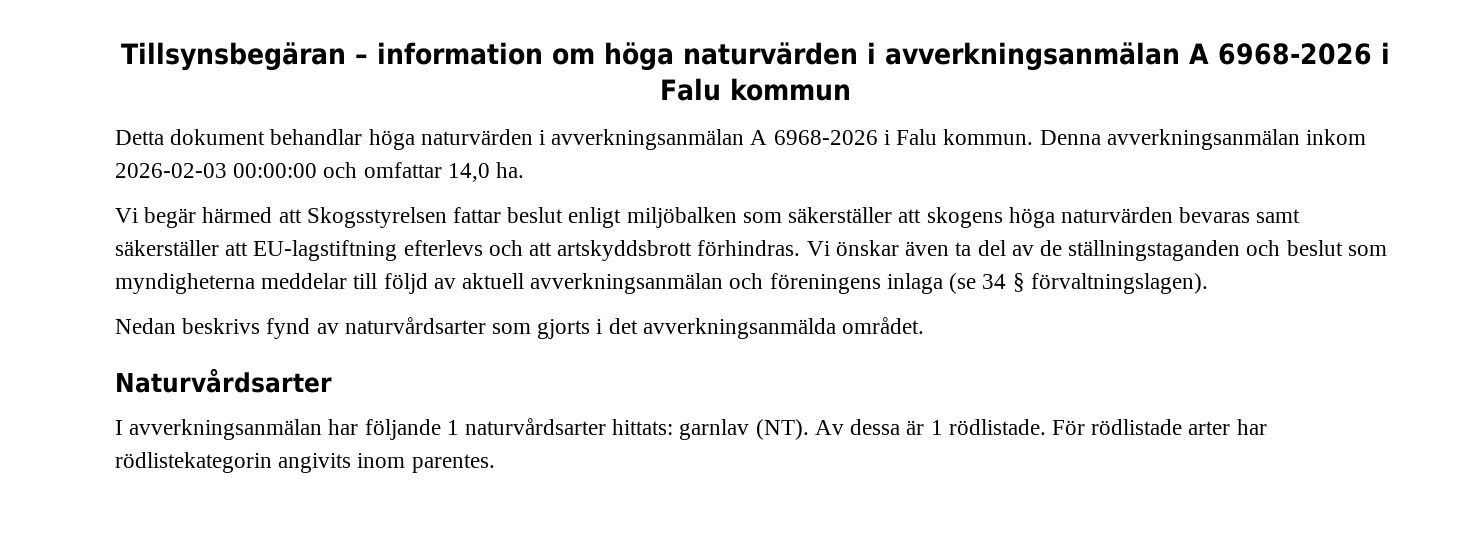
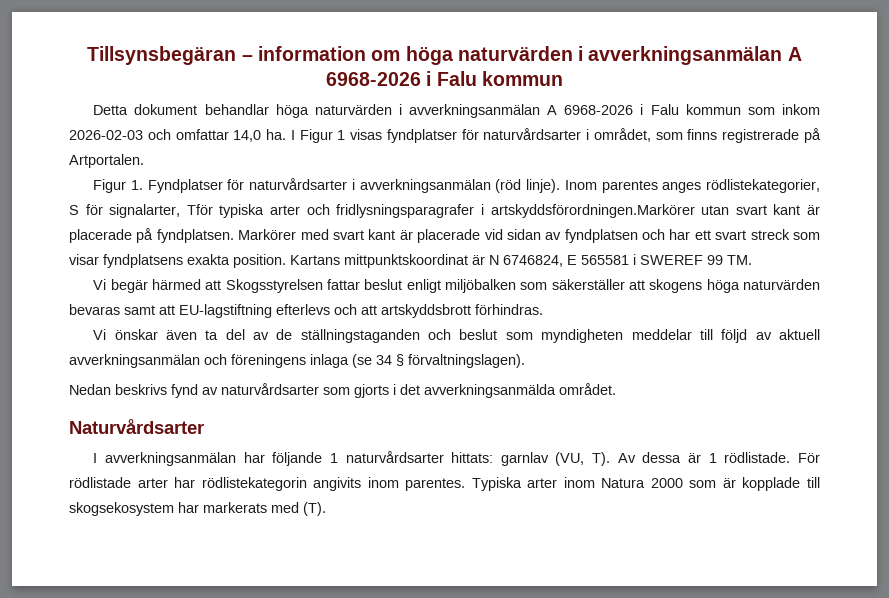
- Detta dokument behandlar höga naturvärden i avverkningsanmälan A 6968-2026 i Falu kommun. Denna avverkningsanmälan inkom 2026-02-03 00:00:00 och omfattar 14,0 ha.
+ Detta dokument behandlar höga naturvärden i avverkningsanmälan A 6968-2026 i Falu kommun som inkom 2026-02-03 och omfattar 14,0 ha. I Figur 1 visas fyndplatser för naturvårdsarter i området, som finns registrerade på Artportalen.
+ Figur 1. Fyndplatser för naturvårdsarter i avverkningsanmälan (röd linje). Inom parentes anges rödlistekategorier, S för signalarter, Tför typiska arter och fridlysningsparagrafer i artskyddsförordningen.Markörer utan svart kant är placerade på fyndplatsen. Markörer med svart kant är placerade vid sidan av fyndplatsen och har ett svart streck som visar fyndplatsens exakta position. Kartans mittpunktskoordinat är N 6746824, E 565581 i SWEREF 99 TM.
- Vi begär härmed att Skogsstyrelsen fattar beslut enligt miljöbalken som säkerställer att skogens höga naturvärden bevaras samt säkerställer att EU-lagstiftning efterlevs och att artskyddsbrott förhindras. Vi önskar även ta del av de ställningstaganden och beslut som myndigheterna meddelar till följd av aktuell avverkningsanmälan och föreningens inlaga (se 34 § förvaltningslagen).
+ Vi begär härmed att Skogsstyrelsen fattar beslut enligt miljöbalken som säkerställer att skogens höga naturvärden bevaras samt att EU-lagstiftning efterlevs och att artskyddsbrott förhindras.
+ Vi önskar även ta del av de ställningstaganden och beslut som myndigheten meddelar till följd av aktuell avverkningsanmälan och föreningens inlaga (se 34 § förvaltningslagen).
- I avverkningsanmälan har följande 1 naturvårdsarter hittats: garnlav (NT). Av dessa är 1 rödlistade.
+ I avverkningsanmälan har följande 1 naturvårdsarter hittats: garnlav (VU, T). Av dessa är 1 rödlistade.
+ Typiska arter inom Natura 2000 som är kopplade till skogsekosystem har markerats med (T).

